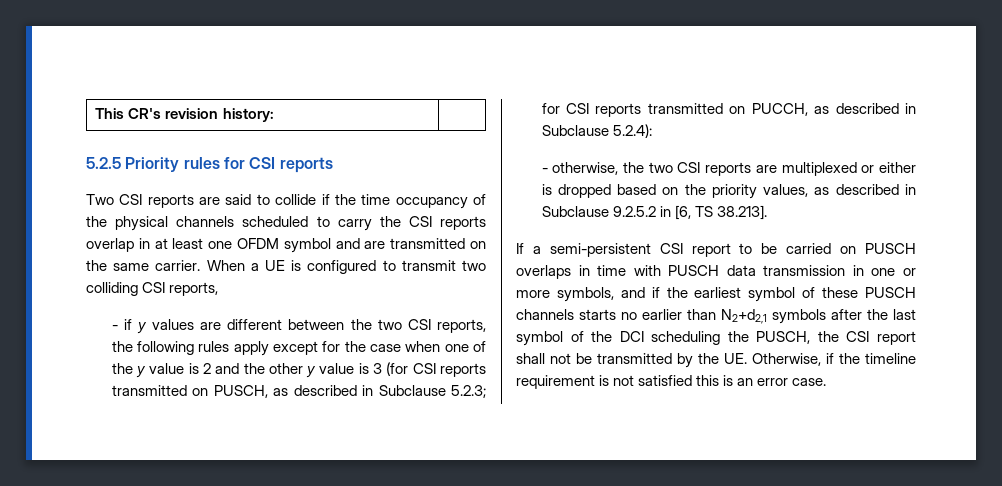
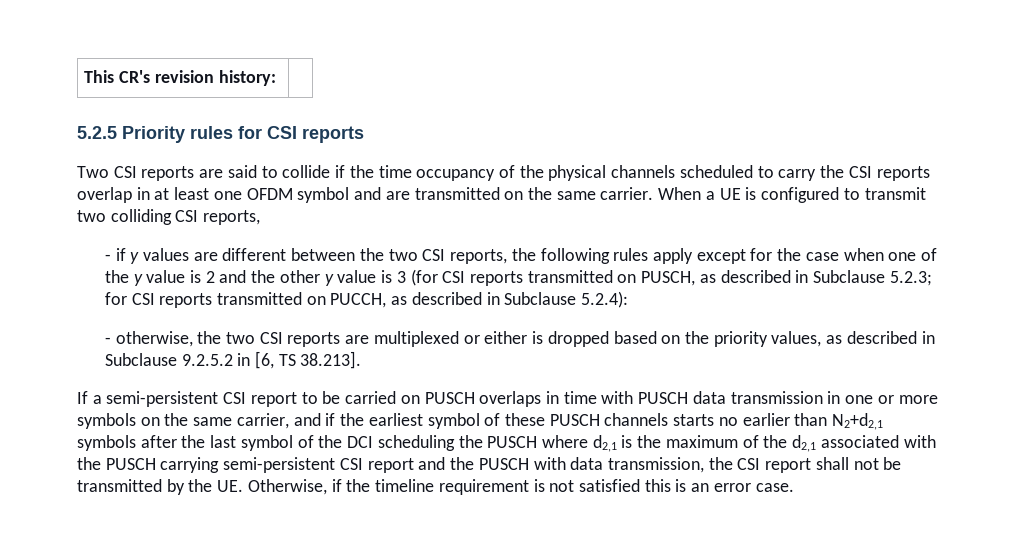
- If a semi-persistent CSI report to be carried on PUSCH overlaps in time with PUSCH data transmission in one or more symbols, and if the earliest symbol of these PUSCH channels starts no earlier than N2+d2,1 symbols after the last symbol of the DCI scheduling the PUSCH, the CSI report shall not be transmitted by the UE. Otherwise, if the timeline requirement is not satisfied this is an error case.
+ If a semi-persistent CSI report to be carried on PUSCH overlaps in time with PUSCH data transmission in one or more symbols on the same carrier, and if the earliest symbol of these PUSCH channels starts no earlier than N2+d2,1 symbols after the last symbol of the DCI scheduling the PUSCH where d2,1 is the maximum of the d2,1 associated with the PUSCH carrying semi-persistent CSI report and the PUSCH with data transmission, the CSI report shall not be transmitted by the UE. Otherwise, if the timeline requirement is not satisfied this is an error case.

